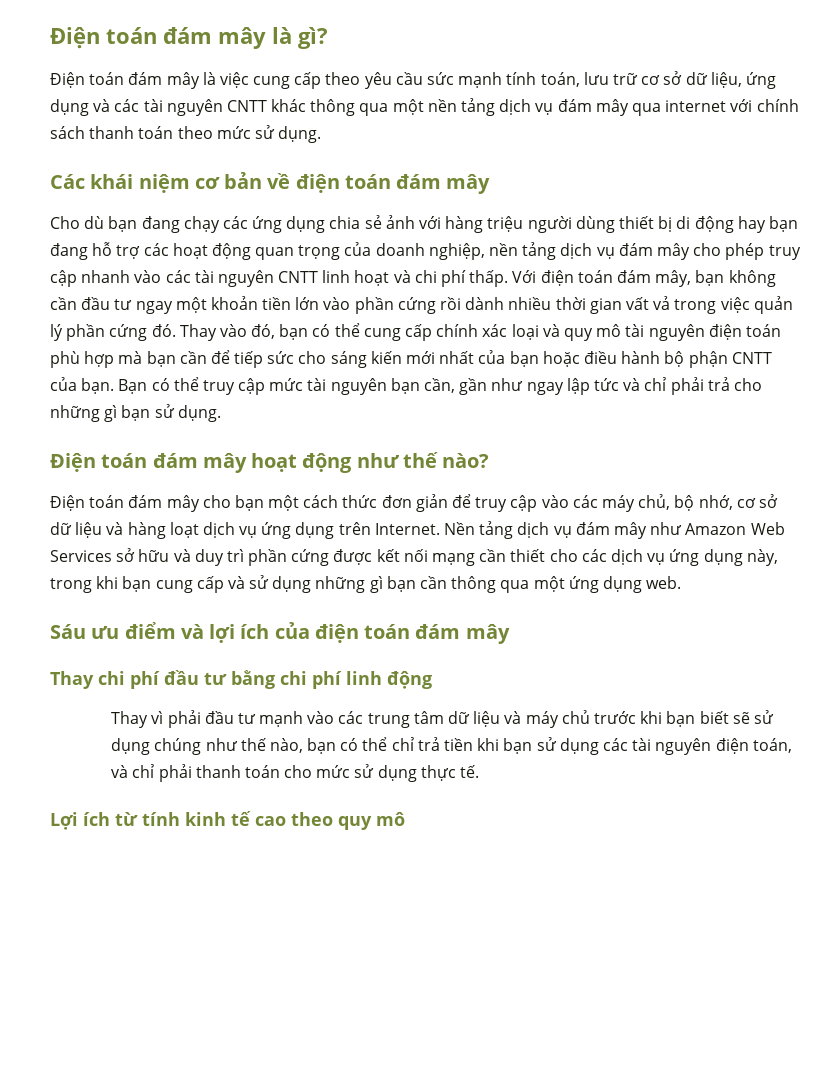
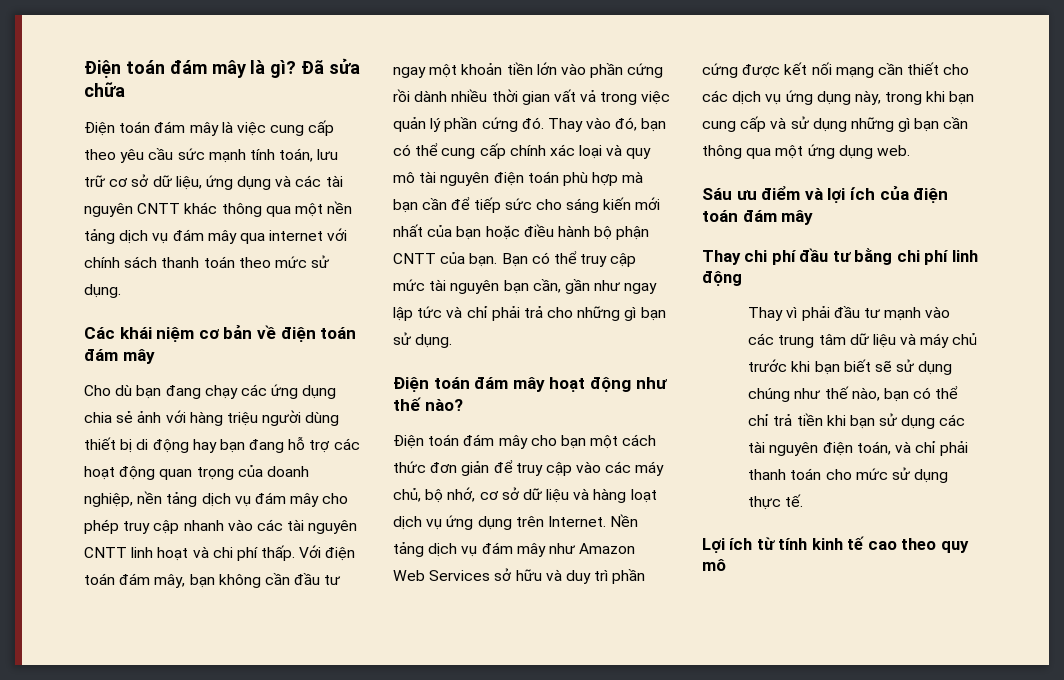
+ Đã sửa chữa

